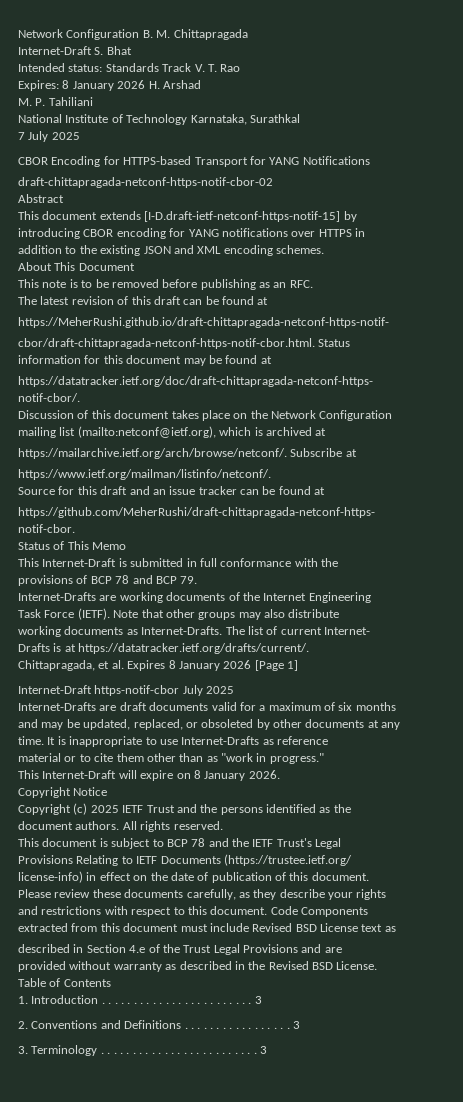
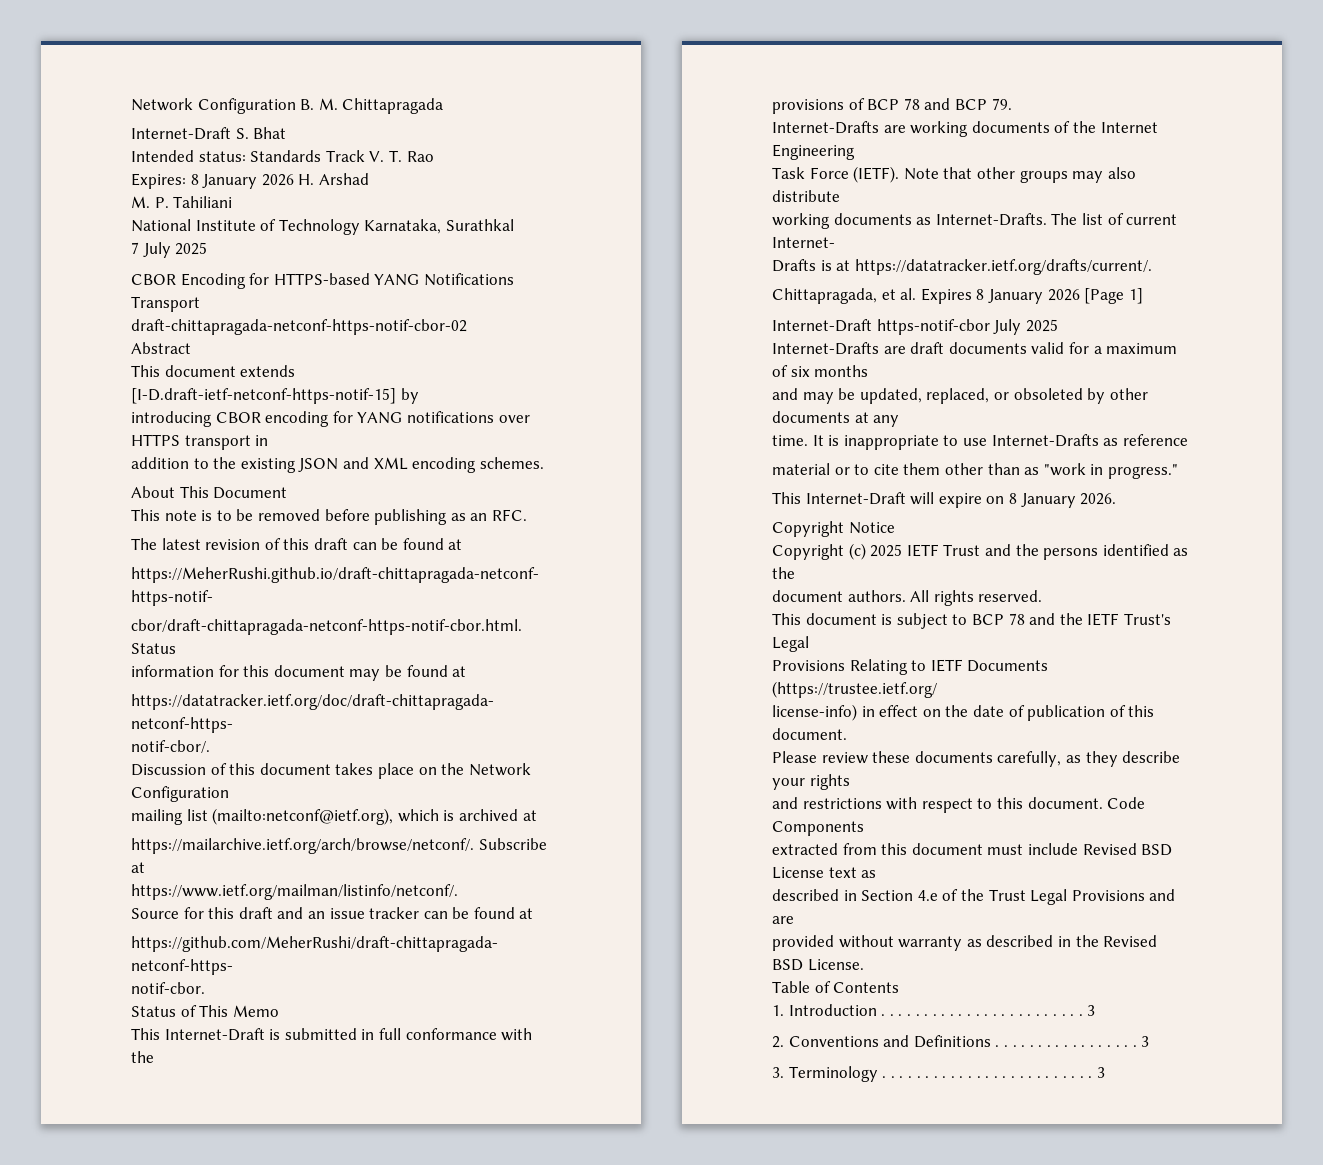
- CBOR Encoding for HTTPS-based Transport for YANG Notifications
+ CBOR Encoding for HTTPS-based YANG Notifications Transport
- introducing CBOR encoding for YANG notifications over HTTPS in
+ introducing CBOR encoding for YANG notifications over HTTPS transport in

